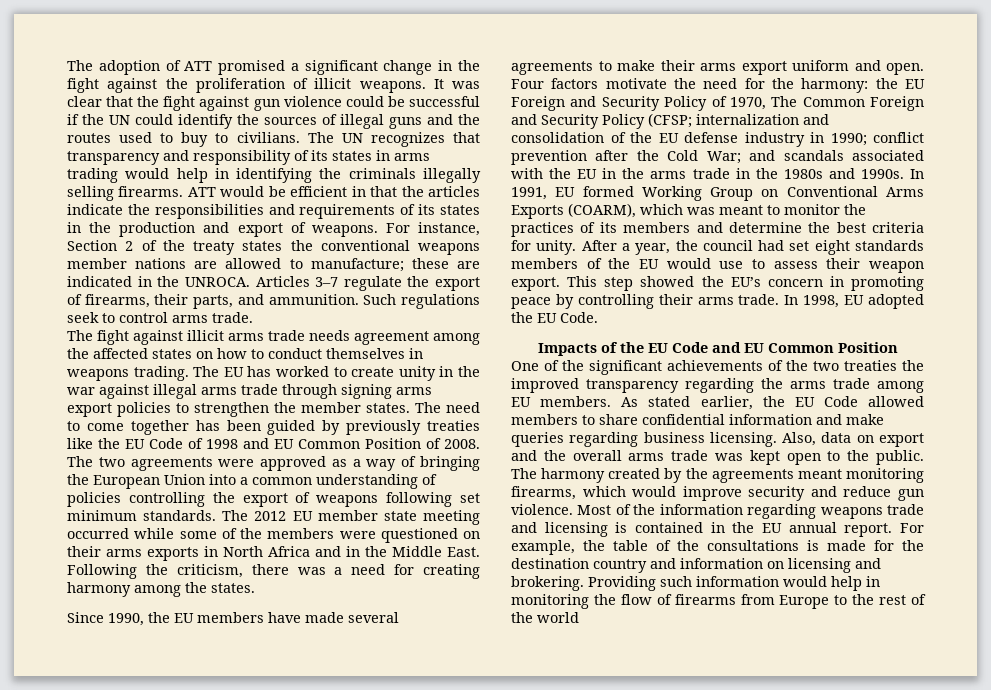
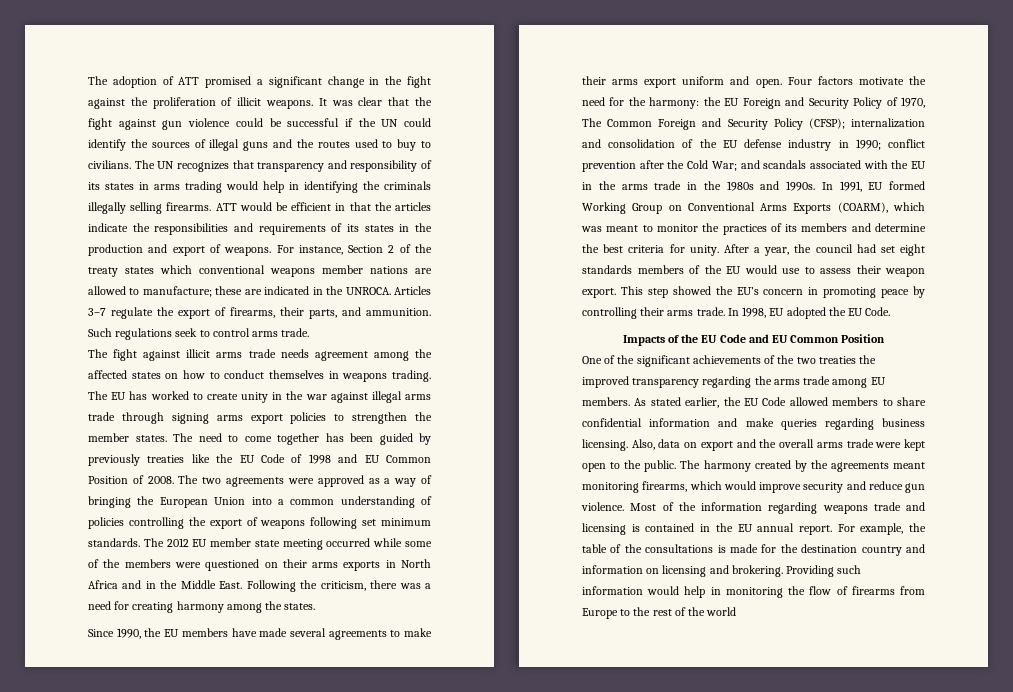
- For instance, Section 2 of the treaty states the conventional weapons member nations are allowed to manufacture; these are indicated in the UNROCA.
+ For instance, Section 2 of the treaty states which conventional weapons member nations are allowed to manufacture; these are indicated in the UNROCA.
- Four factors motivate the need for the harmony: the EU Foreign and Security Policy of 1970, The Common Foreign and Security Policy (CFSP; internalization and consolidation of the EU defense industry in 1990; conflict prevention after the Cold War; and scandals associated with the EU in the arms trade in the 1980s and 1990s.
+ Four factors motivate the need for the harmony: the EU Foreign and Security Policy of 1970, The Common Foreign and Security Policy (CFSP); internalization and consolidation of the EU defense industry in 1990; conflict prevention after the Cold War; and scandals associated with the EU in the arms trade in the 1980s and 1990s.
- Also, data on export and the overall arms trade was kept open to the public.
+ Also, data on export and the overall arms trade were kept open to the public.

